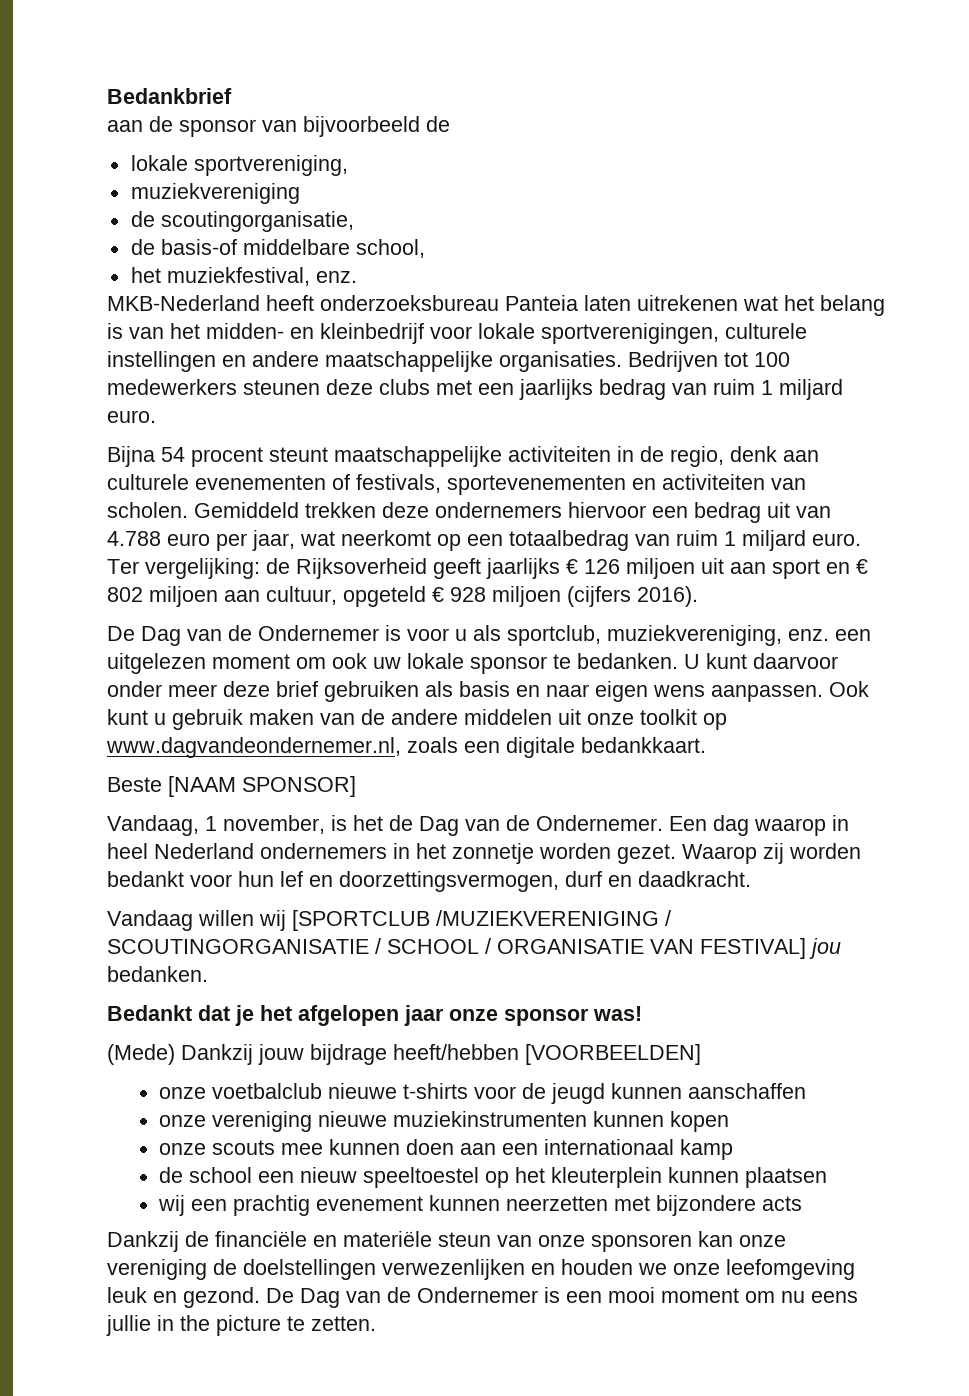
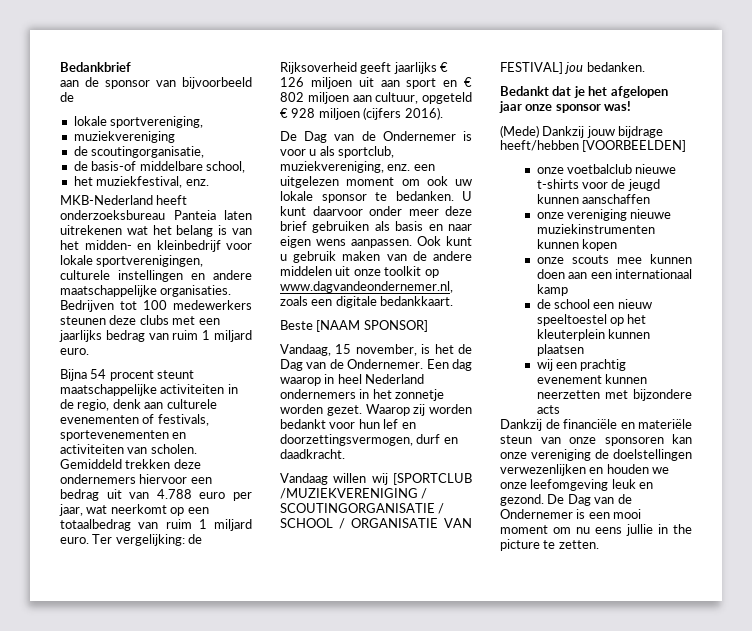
- Vandaag, 1 november, is het de Dag van de Ondernemer.
+ Vandaag, 15 november, is het de Dag van de Ondernemer.

